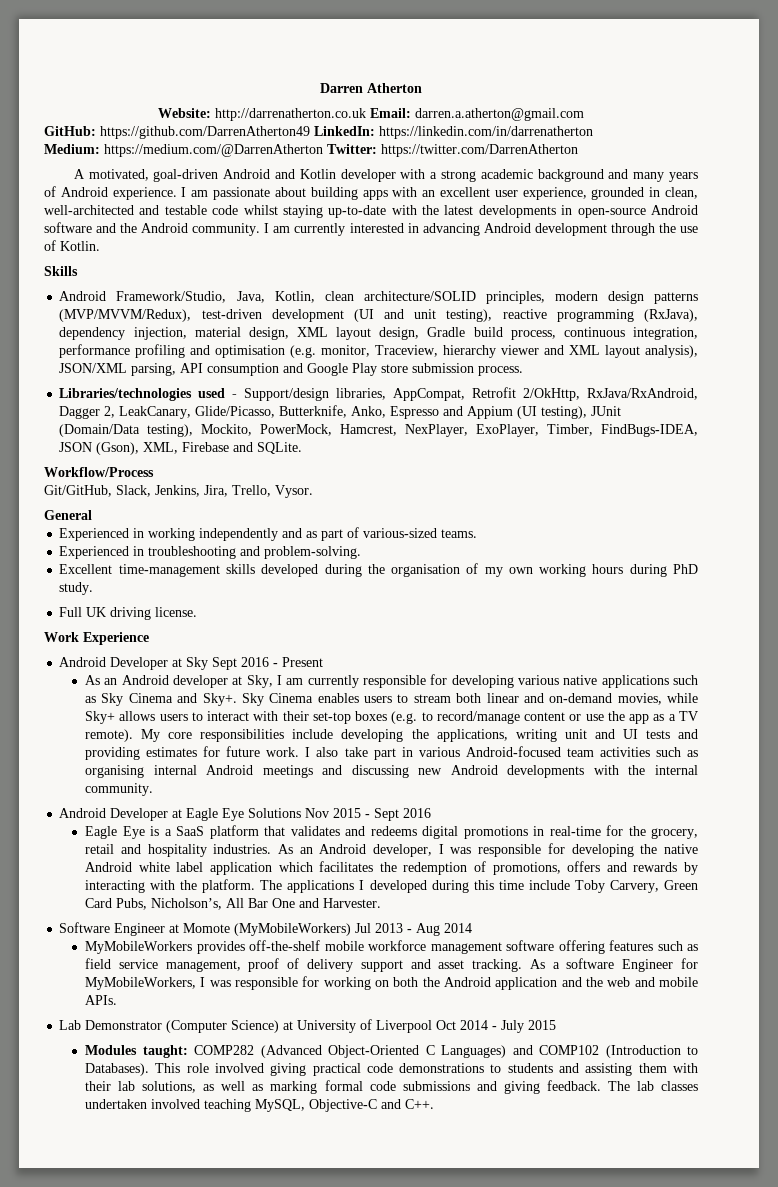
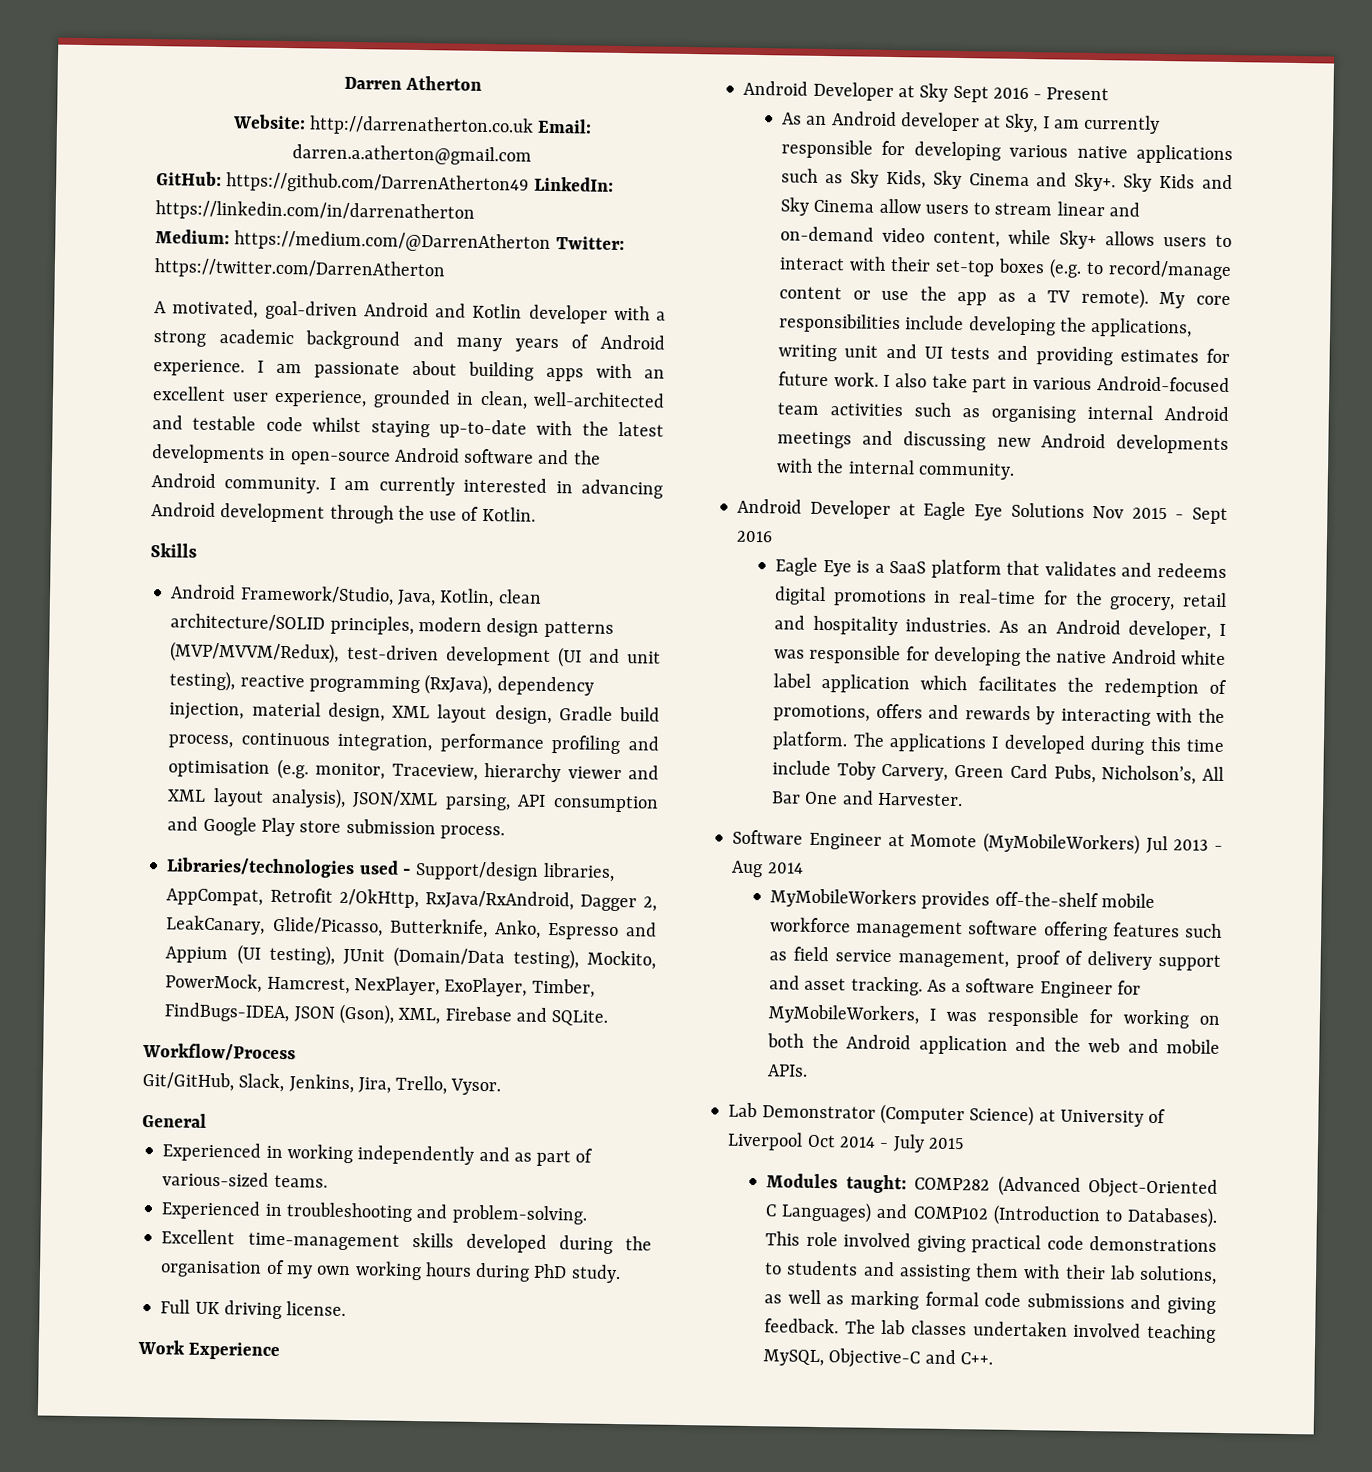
- As an Android developer at Sky, I am currently responsible for developing various native applications such as Sky Cinema and Sky+.
+ As an Android developer at Sky, I am currently responsible for developing various native applications such as Sky Kids, Sky Cinema and Sky+.
- Sky Cinema enables users to stream both linear and on-demand movies, while Sky+ allows users to interact with their set-top boxes (e.g. to record/manage content or use the app as a TV remote).
+ Sky Kids and Sky Cinema allow users to stream linear and on-demand video content, while Sky+ allows users to interact with their set-top boxes (e.g. to record/manage content or use the app as a TV remote).

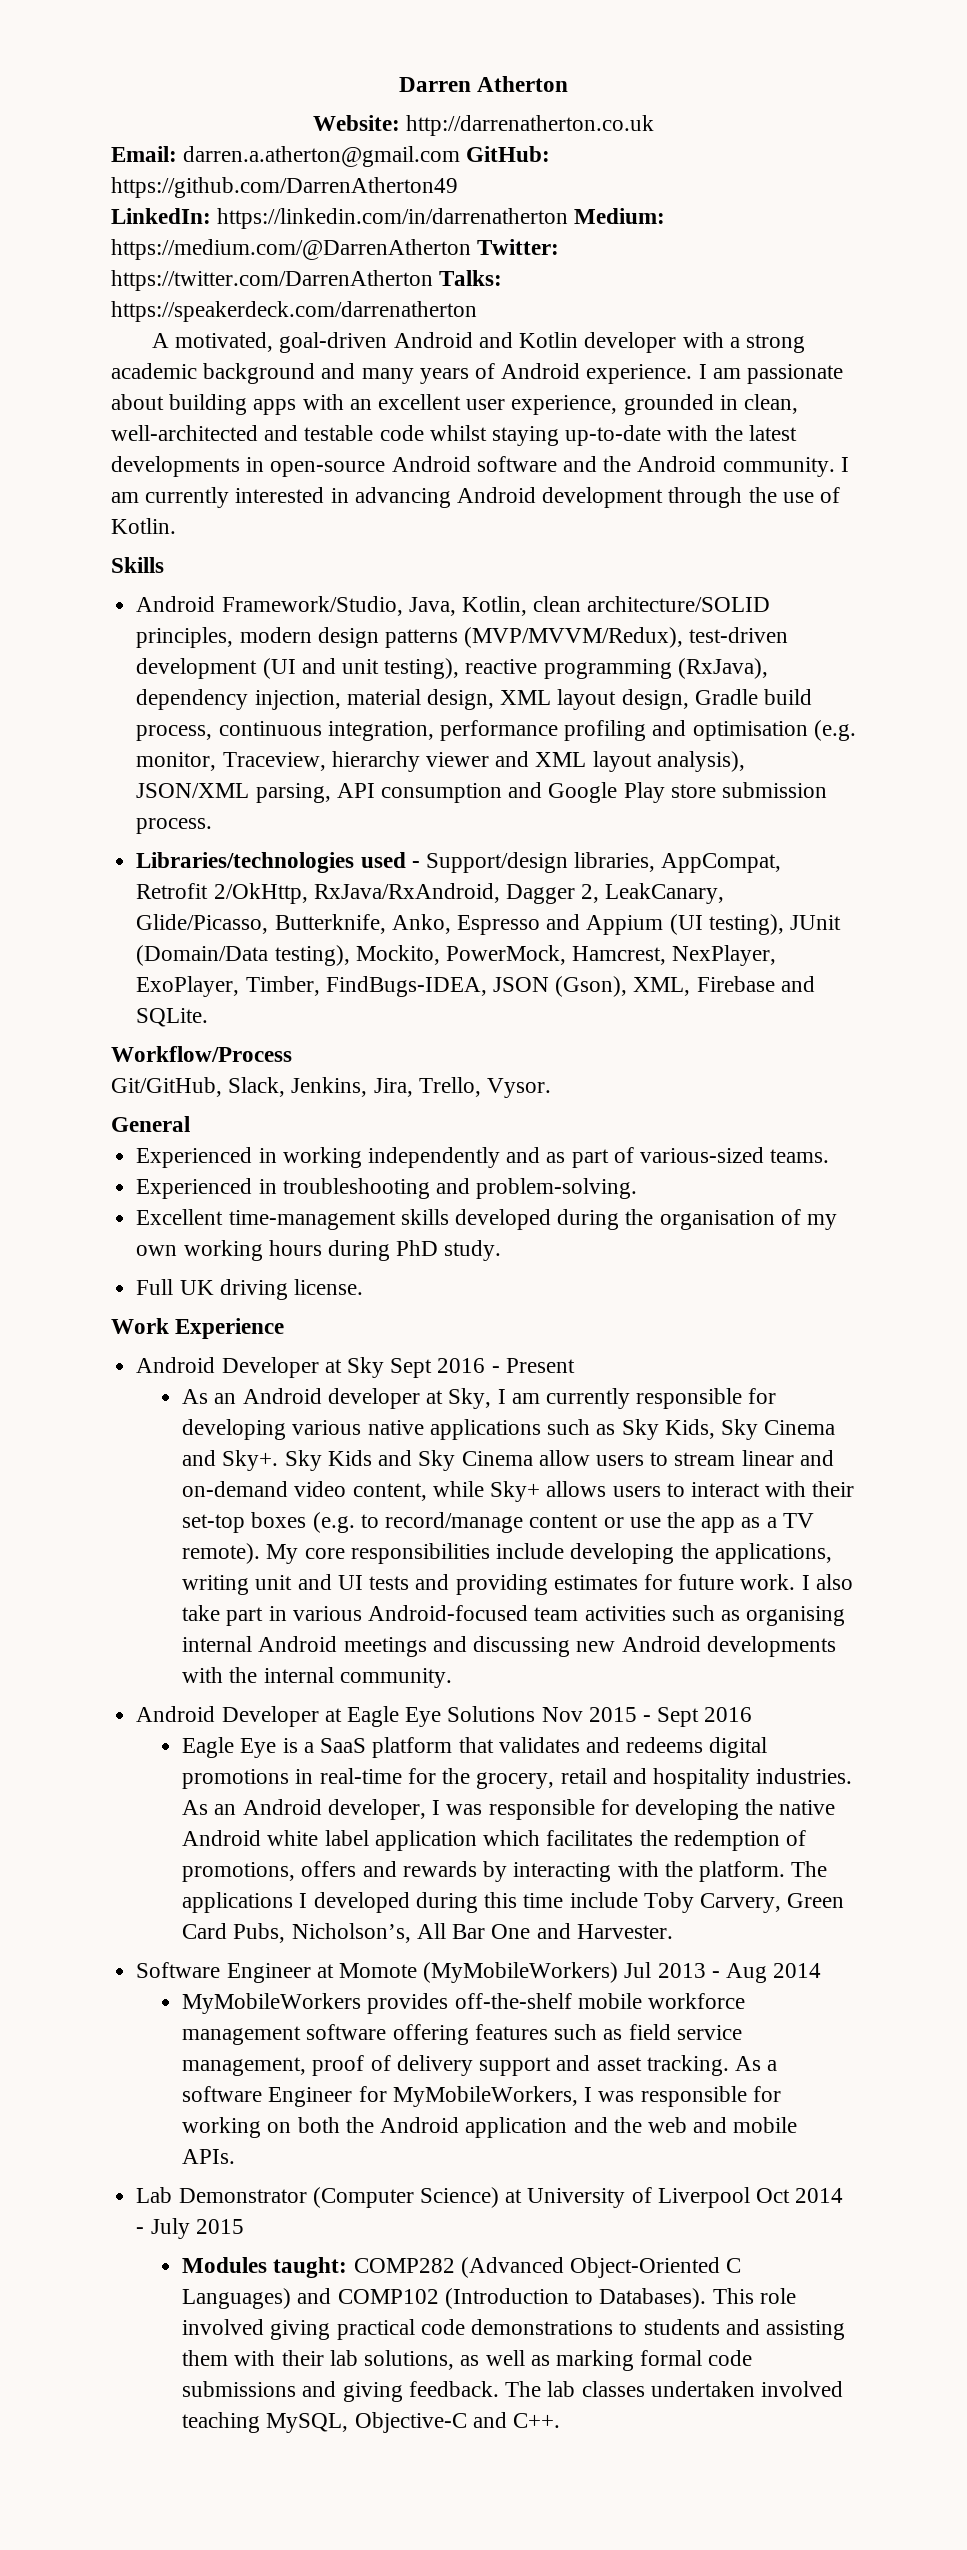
- Website: http://darrenatherton.co.uk Email: darren.a.atherton@gmail.com
- GitHub: https://github.com/DarrenAtherton49 LinkedIn: https://linkedin.com/in/darrenatherton
- Medium: https://medium.com/@DarrenAtherton Twitter: https://twitter.com/DarrenAtherton
+ Website: http://darrenatherton.co.uk
+ Email: darren.a.atherton@gmail.com GitHub: https://github.com/DarrenAtherton49
+ LinkedIn: https://linkedin.com/in/darrenatherton Medium: https://medium.com/@DarrenAtherton Twitter: https://twitter.com/DarrenAtherton Talks: https://speakerdeck.com/darrenatherton

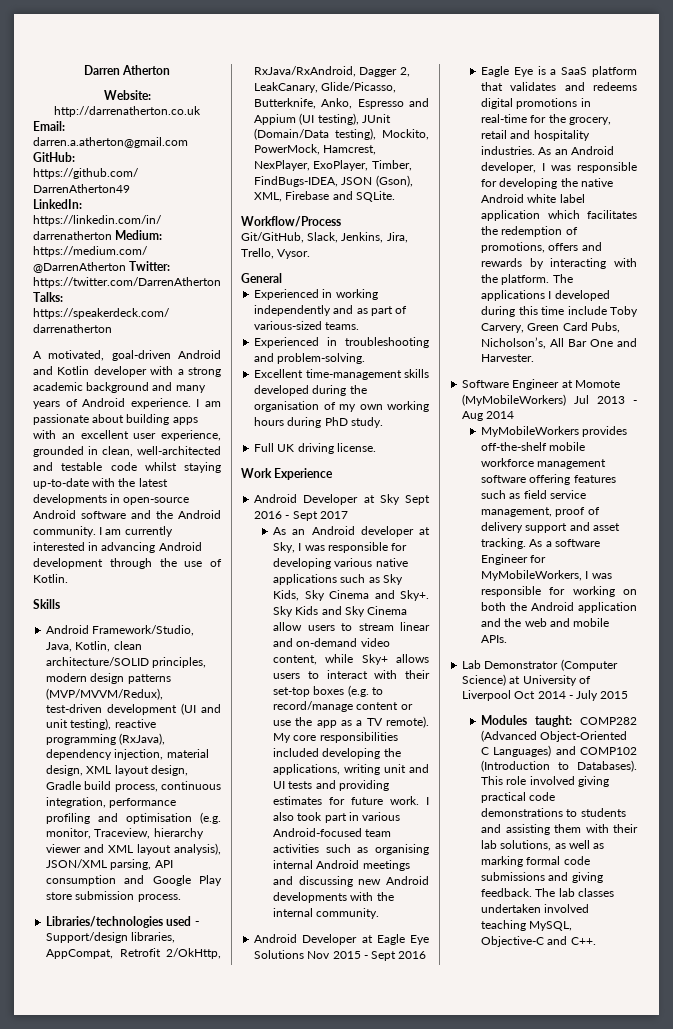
- Android Developer at Sky Sept 2016 - Present
+ Android Developer at Sky Sept 2016 - Sept 2017
- As an Android developer at Sky, I am currently responsible for developing various native applications such as Sky Kids, Sky Cinema and Sky+.
+ As an Android developer at Sky, I was responsible for developing various native applications such as Sky Kids, Sky Cinema and Sky+.
- My core responsibilities include developing the applications, writing unit and UI tests and providing estimates for future work.
+ My core responsibilities included developing the applications, writing unit and UI tests and providing estimates for future work.
- I also take part in various Android-focused team activities such as organising internal Android meetings and discussing new Android developments with the internal community.
+ I also took part in various Android-focused team activities such as organising internal Android meetings and discussing new Android developments with the internal community.

